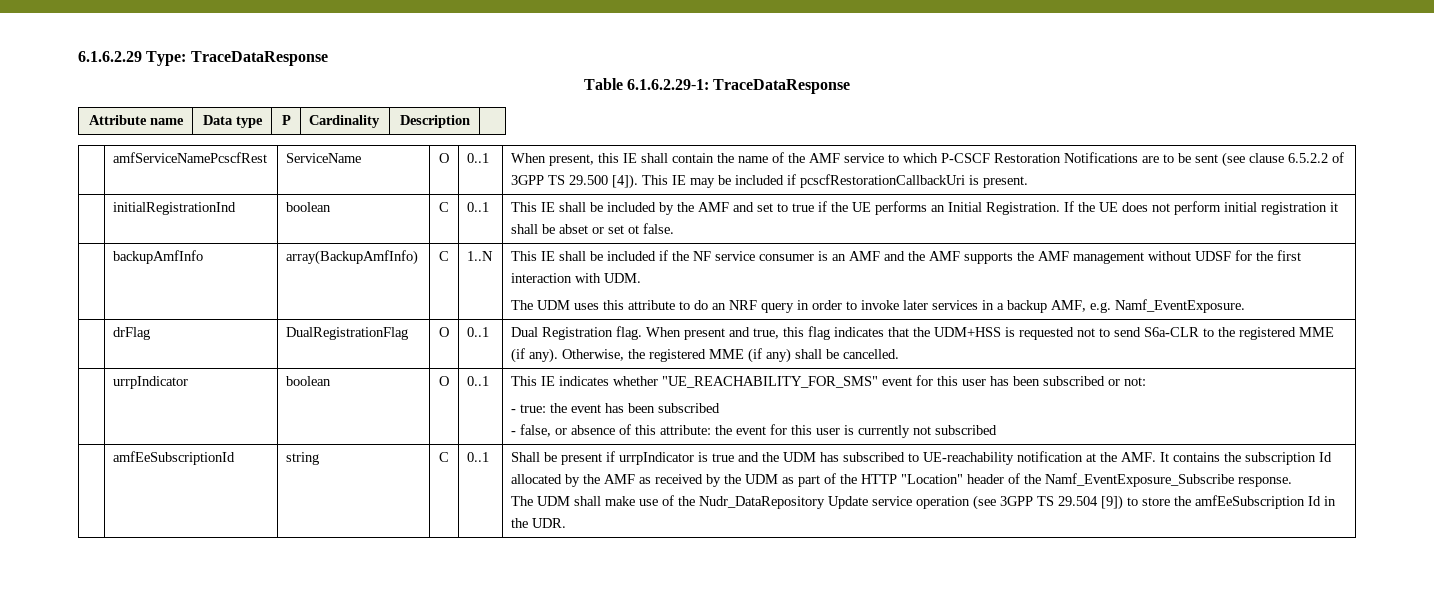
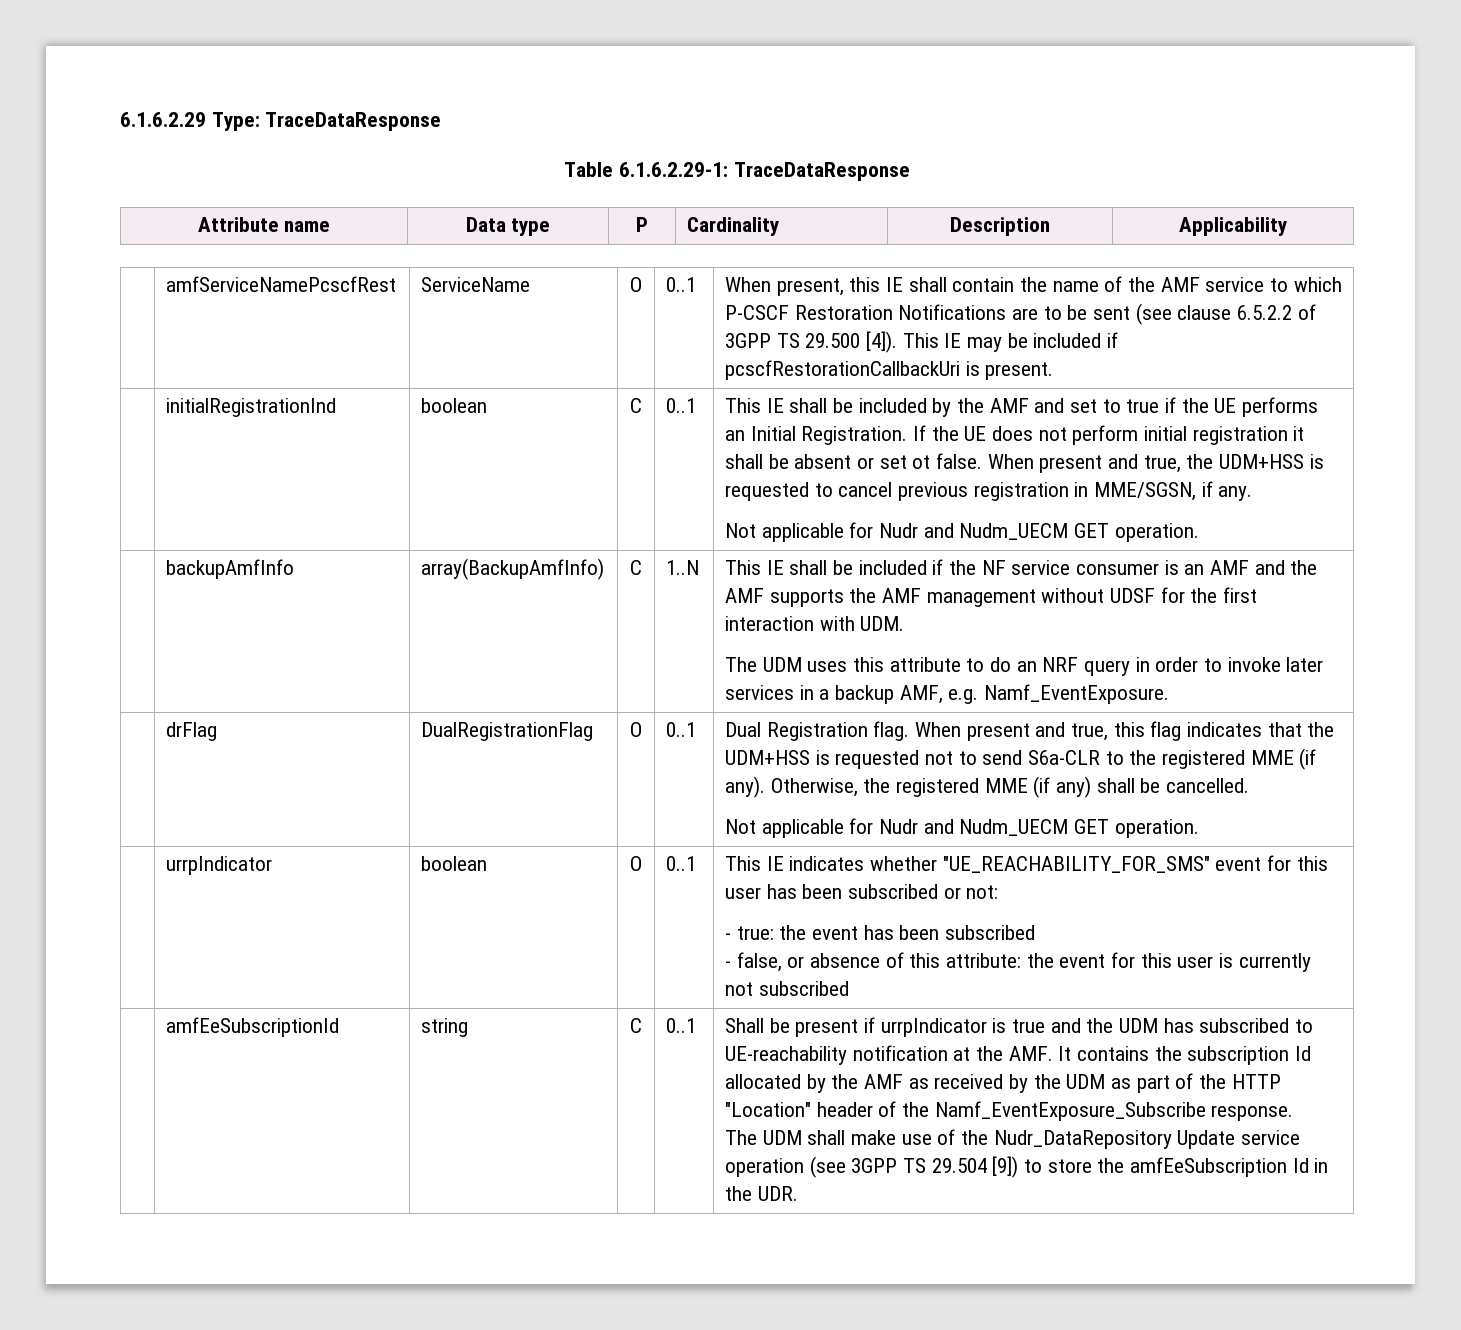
- Attribute name | Data type | P | Cardinality | Description |
+ Attribute name | Data type | P | Cardinality | Description | Applicability
- If the UE does not perform initial registration it shall be abset or set ot false.
+ If the UE does not perform initial registration it shall be absent or set ot false. When present and true, the UDM+HSS is requested to cancel previous registration in MME/SGSN, if any.
+ Not applicable for Nudr and Nudm_UECM GET operation.
  Otherwise, the registered MME (if any) shall be cancelled.
+ Not applicable for Nudr and Nudm_UECM GET operation.

